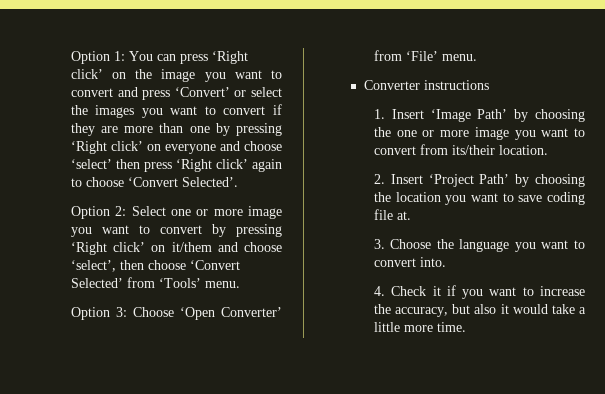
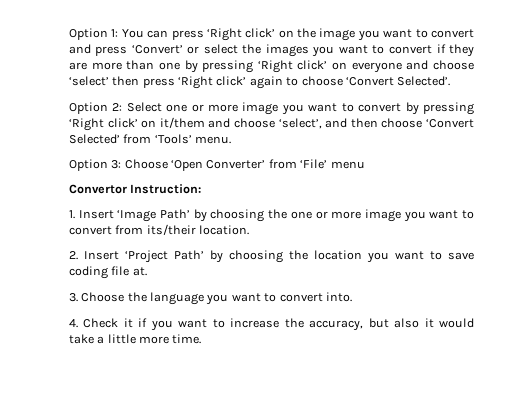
- Option 2: Select one or more image you want to convert by pressing ‘Right click’ on it/them and choose ‘select’, then choose ‘Convert Selected’ from ‘Tools’ menu.
+ Option 2: Select one or more image you want to convert by pressing ‘Right click’ on it/them and choose ‘select’, and then choose ‘Convert Selected’ from ‘Tools’ menu.
- Option 3: Choose ‘Open Converter’ from ‘File’ menu.
- Converter instructions
+ Option 3: Choose ‘Open Converter’ from ‘File’ menu
+ Convertor Instruction:

